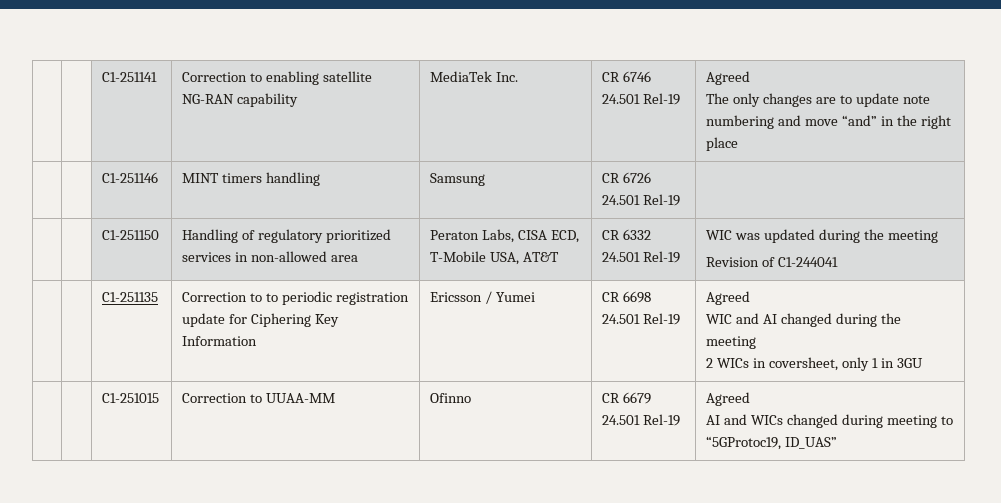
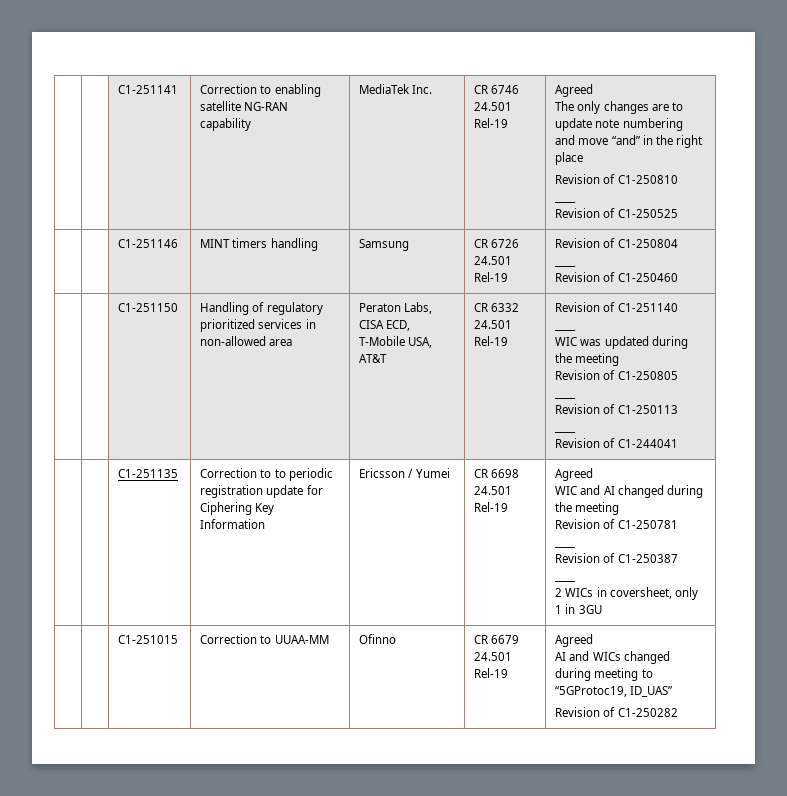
  | | C1-251141 | Correction to enabling satellite NG-RAN capability | MediaTek Inc. | CR 6746 24.501 Rel-19 | Agreed
  The only changes are to update note numbering and move “and” in the right place
+ Revision of C1-250810
+ ____
+ Revision of C1-250525
- | | C1-251146 | MINT timers handling | Samsung | CR 6726 24.501 Rel-19 |
+ | | C1-251146 | MINT timers handling | Samsung | CR 6726 24.501 Rel-19 | Revision of C1-250804
+ ____
+ Revision of C1-250460
+ Revision of C1-251140
+ ____
+ Revision of C1-250805
+ ____
+ Revision of C1-250113
+ ____
+ Revision of C1-250781
+ ____
+ Revision of C1-250387
+ ____
  | | C1-251015 | Correction to UUAA-MM | Ofinno | CR 6679 24.501 Rel-19 | Agreed
  AI and WICs changed during meeting to “5GProtoc19, ID_UAS”
+ Revision of C1-250282

